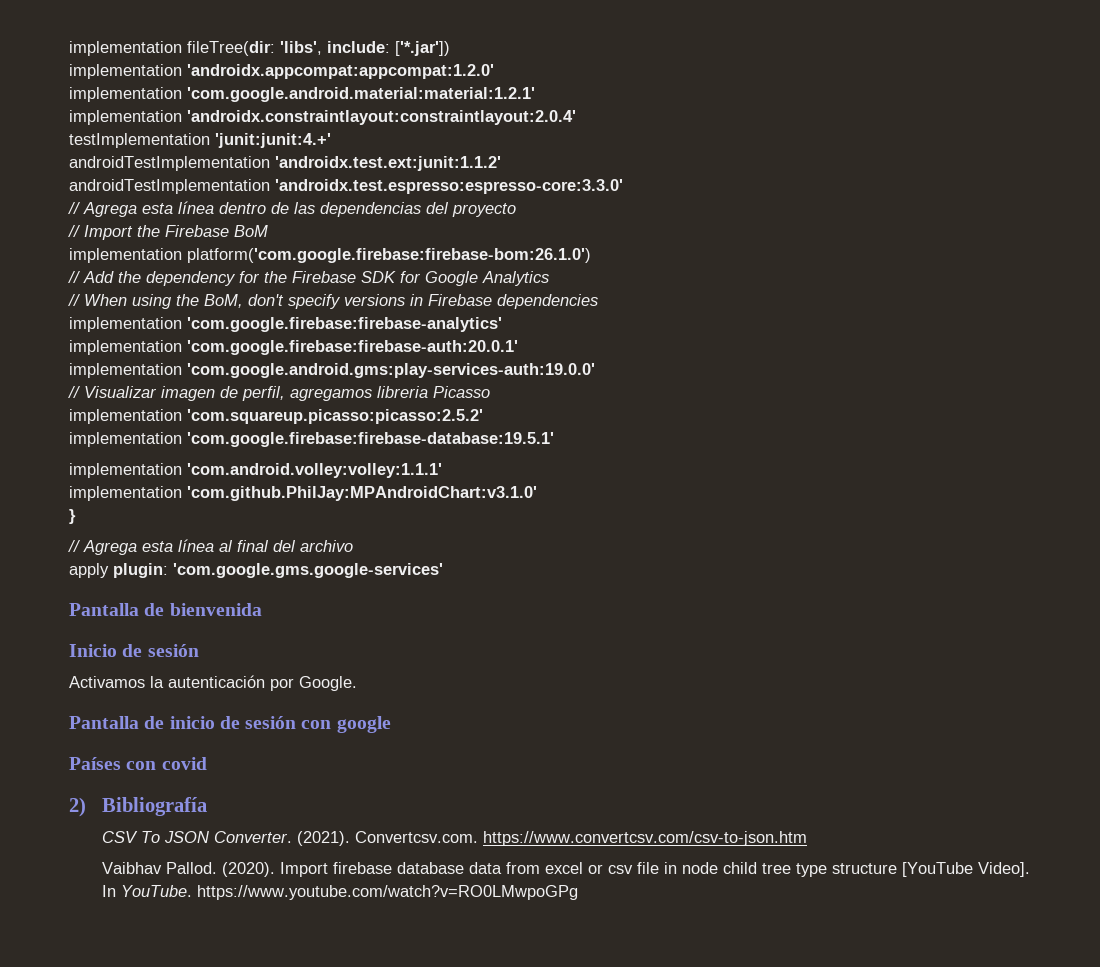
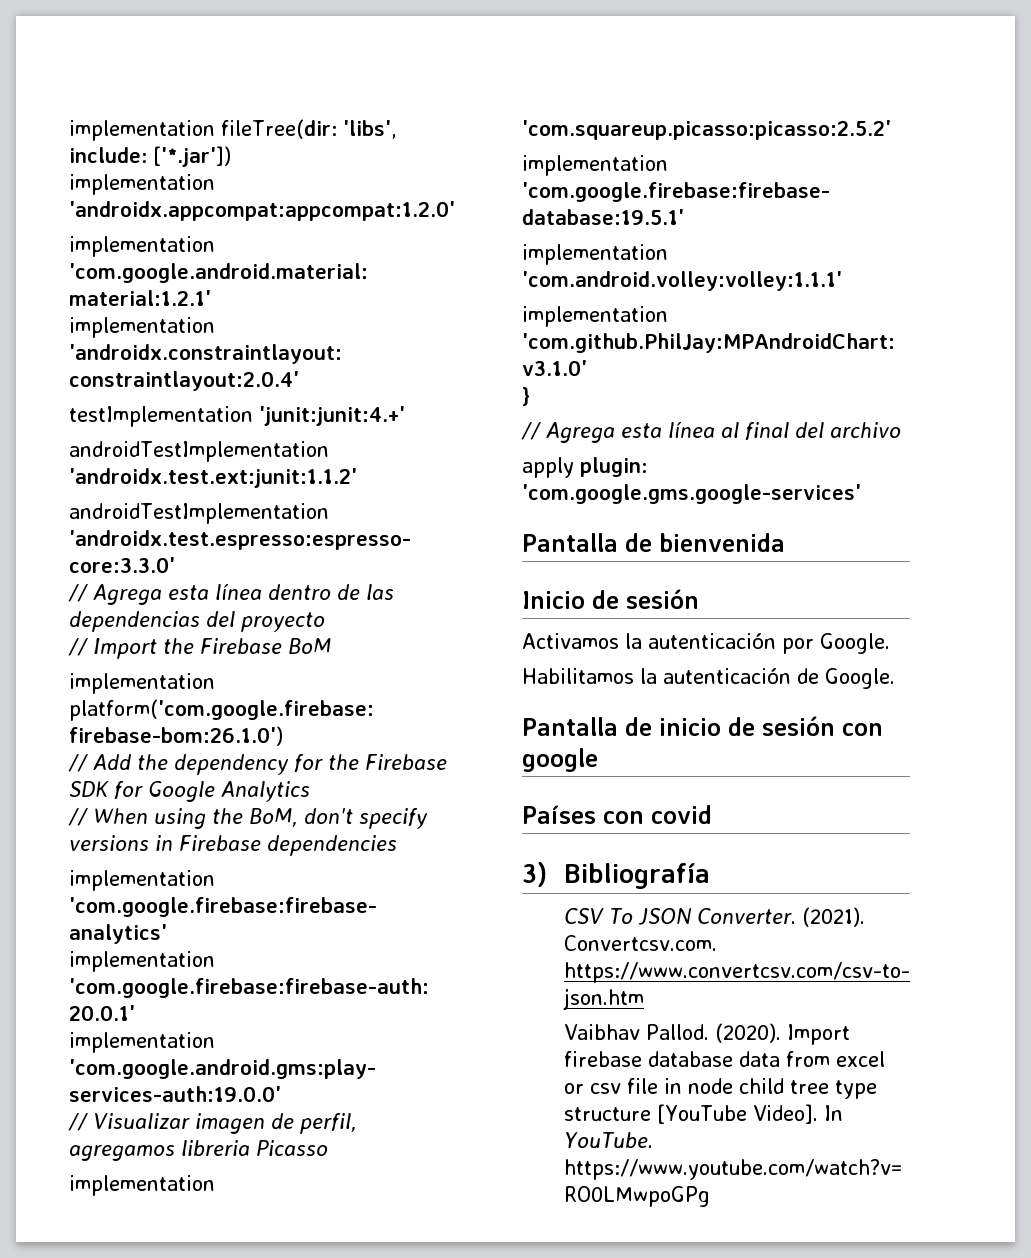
+ Habilitamos la autenticación de Google.
- 2) Bibliografía
+ 3) Bibliografía

